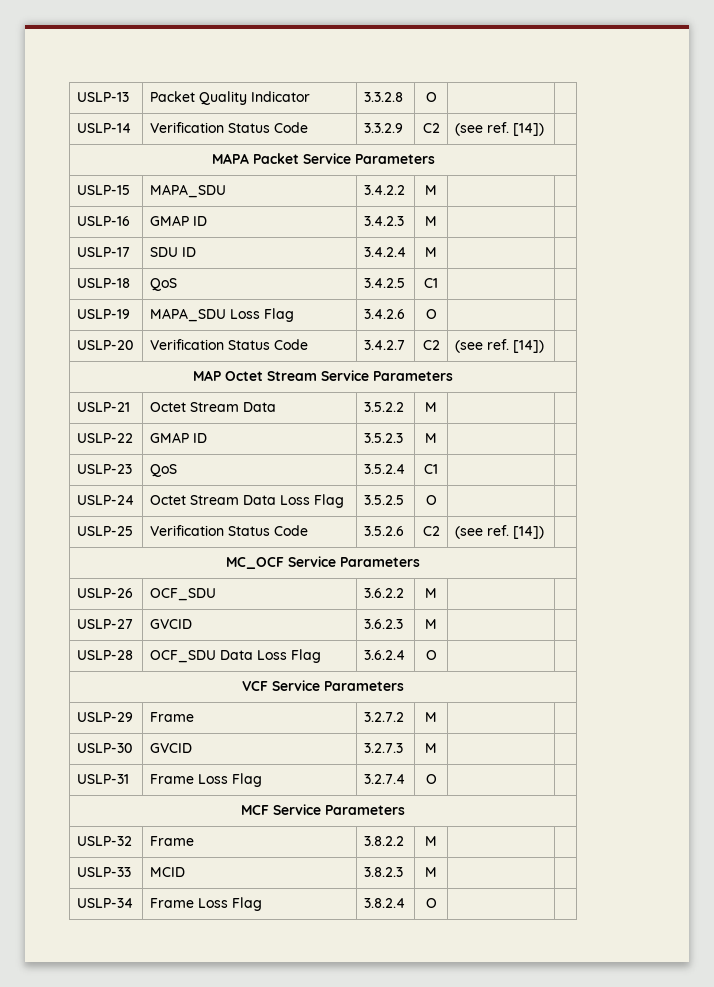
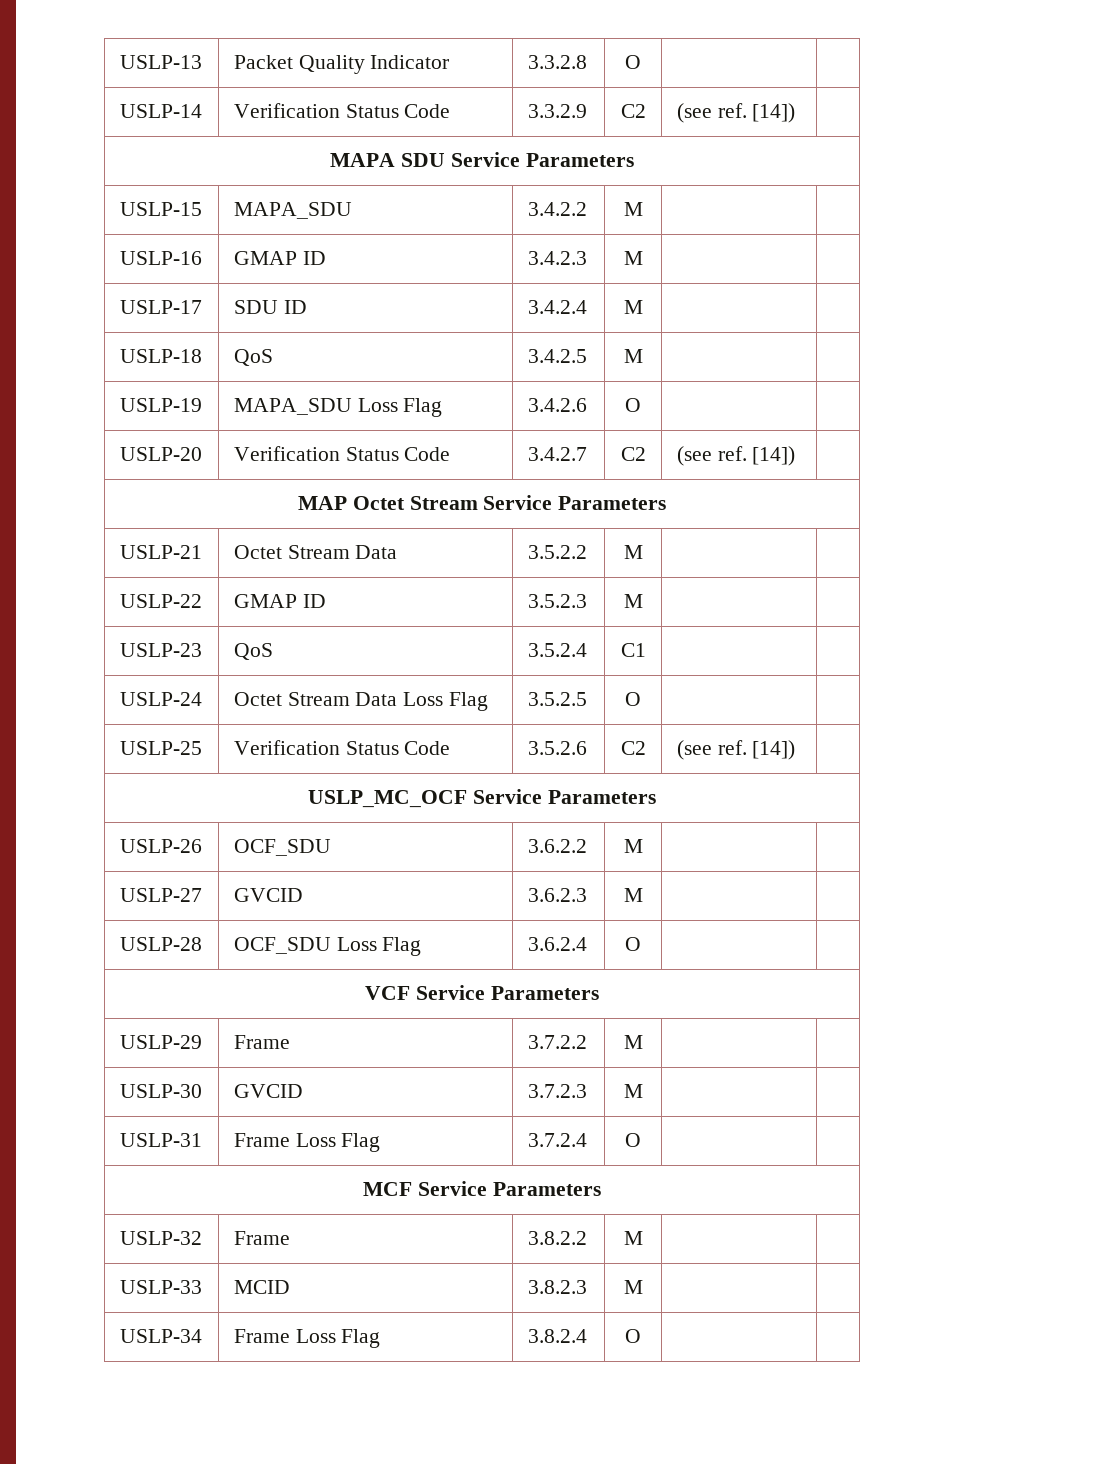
- MAPA Packet Service Parameters
+ MAPA SDU Service Parameters
- USLP-18 | QoS | 3.4.2.5 | C1 | |
+ USLP-18 | QoS | 3.4.2.5 | M | |
- MC_OCF Service Parameters
+ USLP_MC_OCF Service Parameters
- USLP-28 | OCF_SDU Data Loss Flag | 3.6.2.4 | O | |
+ USLP-28 | OCF_SDU Loss Flag | 3.6.2.4 | O | |
- USLP-29 | Frame | 3.2.7.2 | M | |
+ USLP-29 | Frame | 3.7.2.2 | M | |
- USLP-30 | GVCID | 3.2.7.3 | M | |
+ USLP-30 | GVCID | 3.7.2.3 | M | |
- USLP-31 | Frame Loss Flag | 3.2.7.4 | O | |
+ USLP-31 | Frame Loss Flag | 3.7.2.4 | O | |

